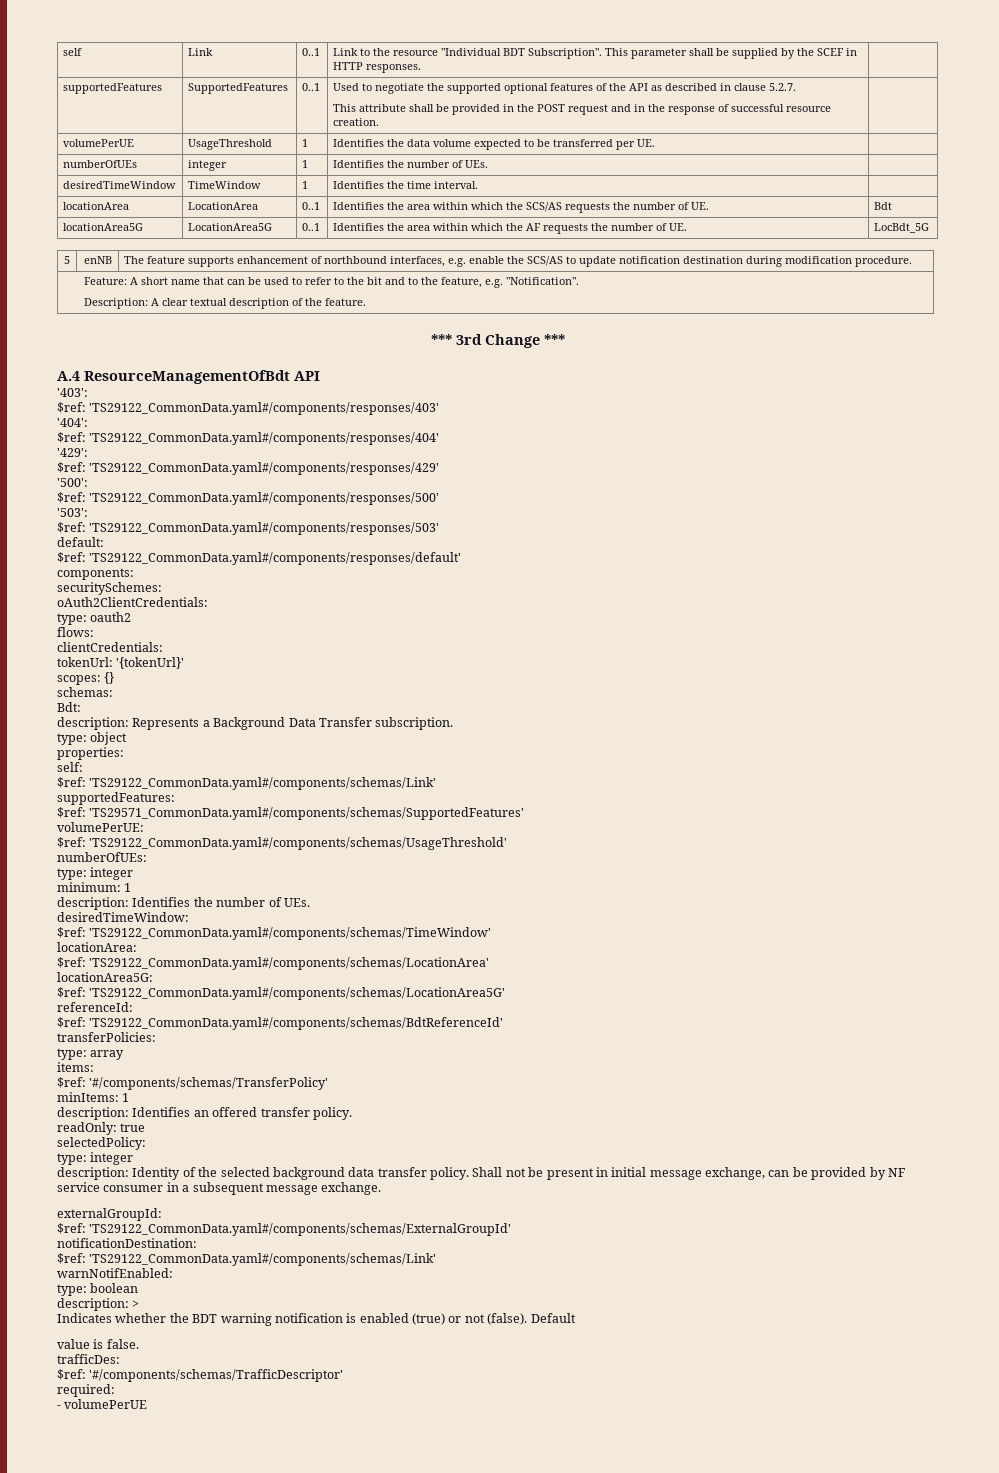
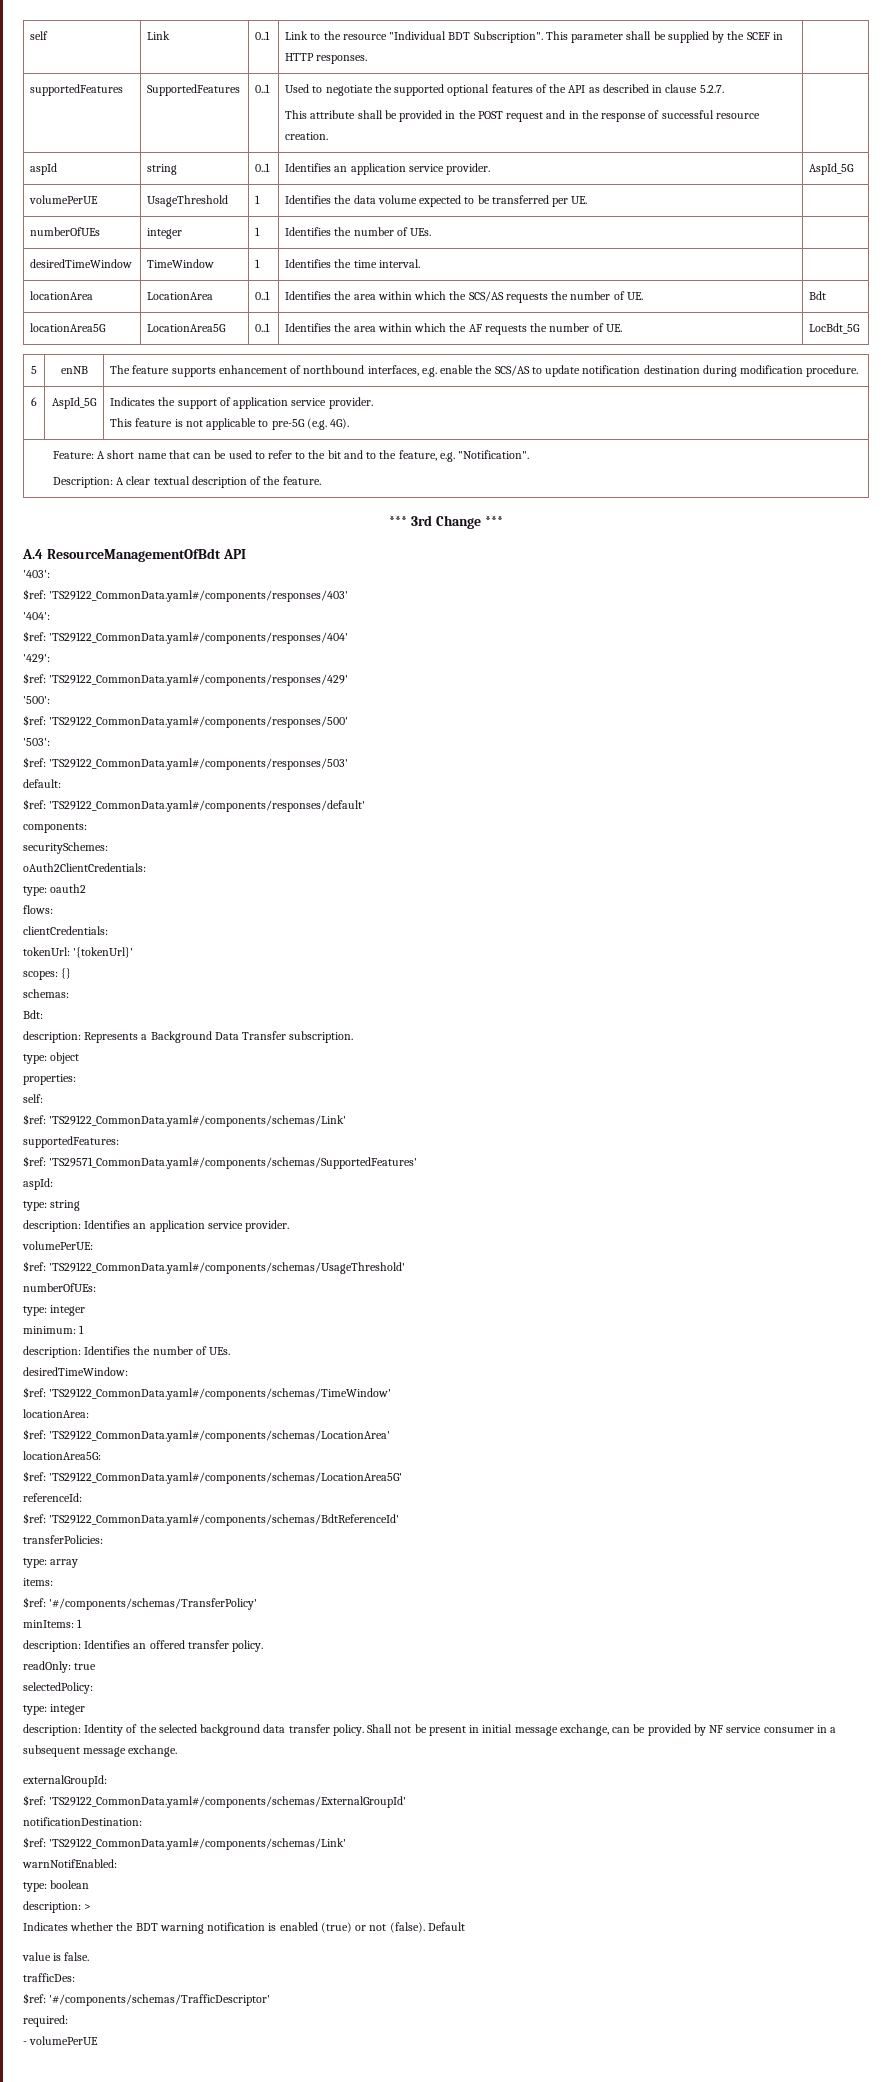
+ aspId | string | 0..1 | Identifies an application service provider. | AspId_5G
+ 6 | AspId_5G | Indicates the support of application service provider.
+ This feature is not applicable to pre-5G (e.g. 4G).
+ aspId:
+ type: string
+ description: Identifies an application service provider.

